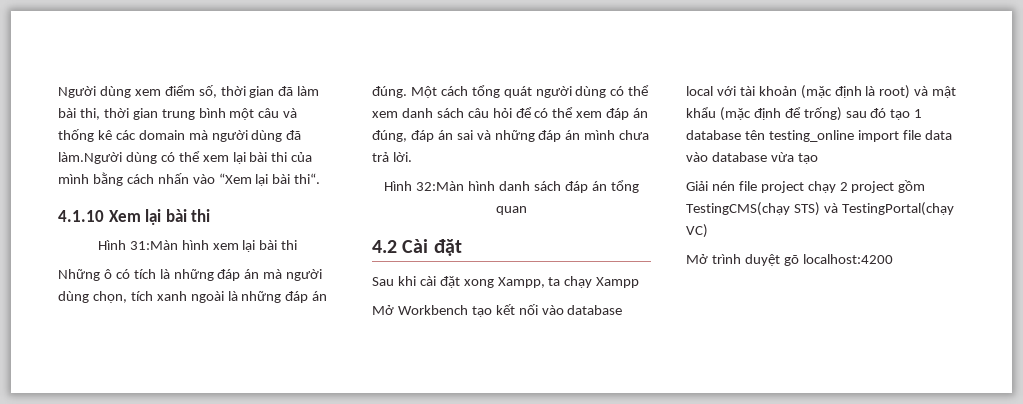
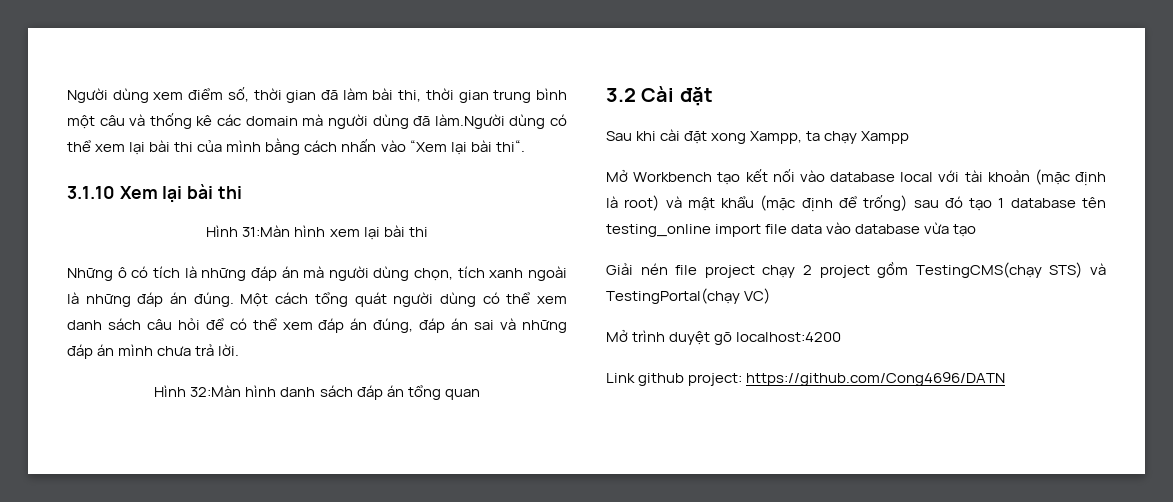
- 4.1.10 Xem lại bài thi
+ 3.1.10 Xem lại bài thi
- 4.2 Cài đặt
+ 3.2 Cài đặt
+ Link github project: https://github.com/Cong4696/DATN

